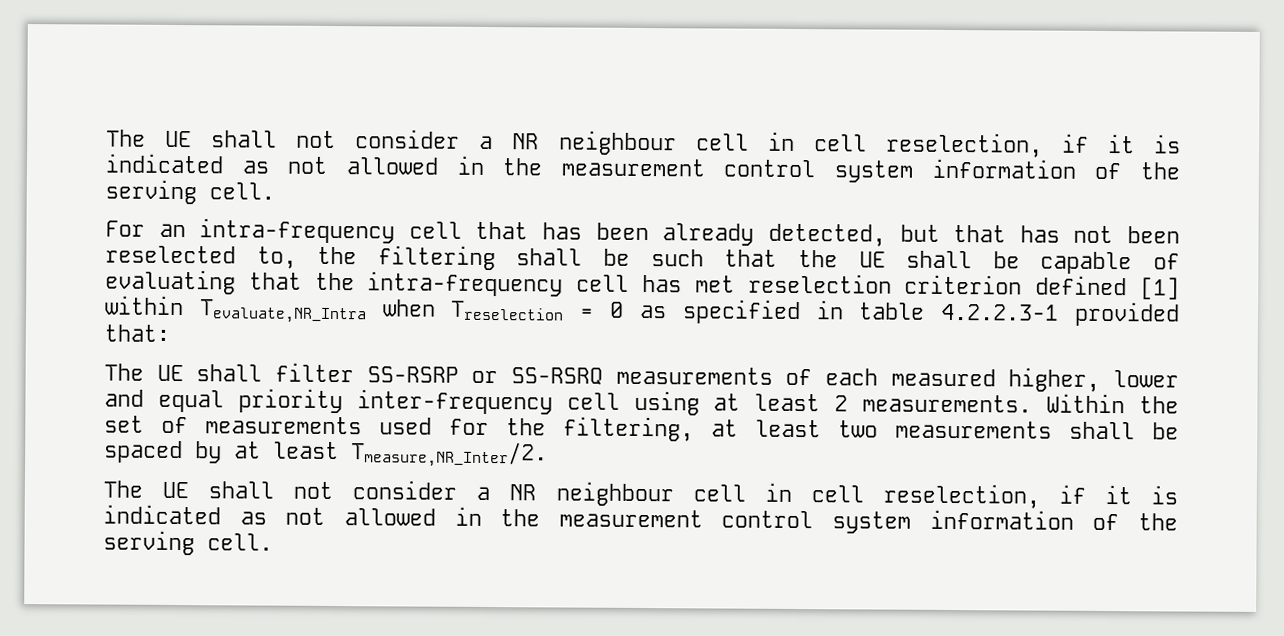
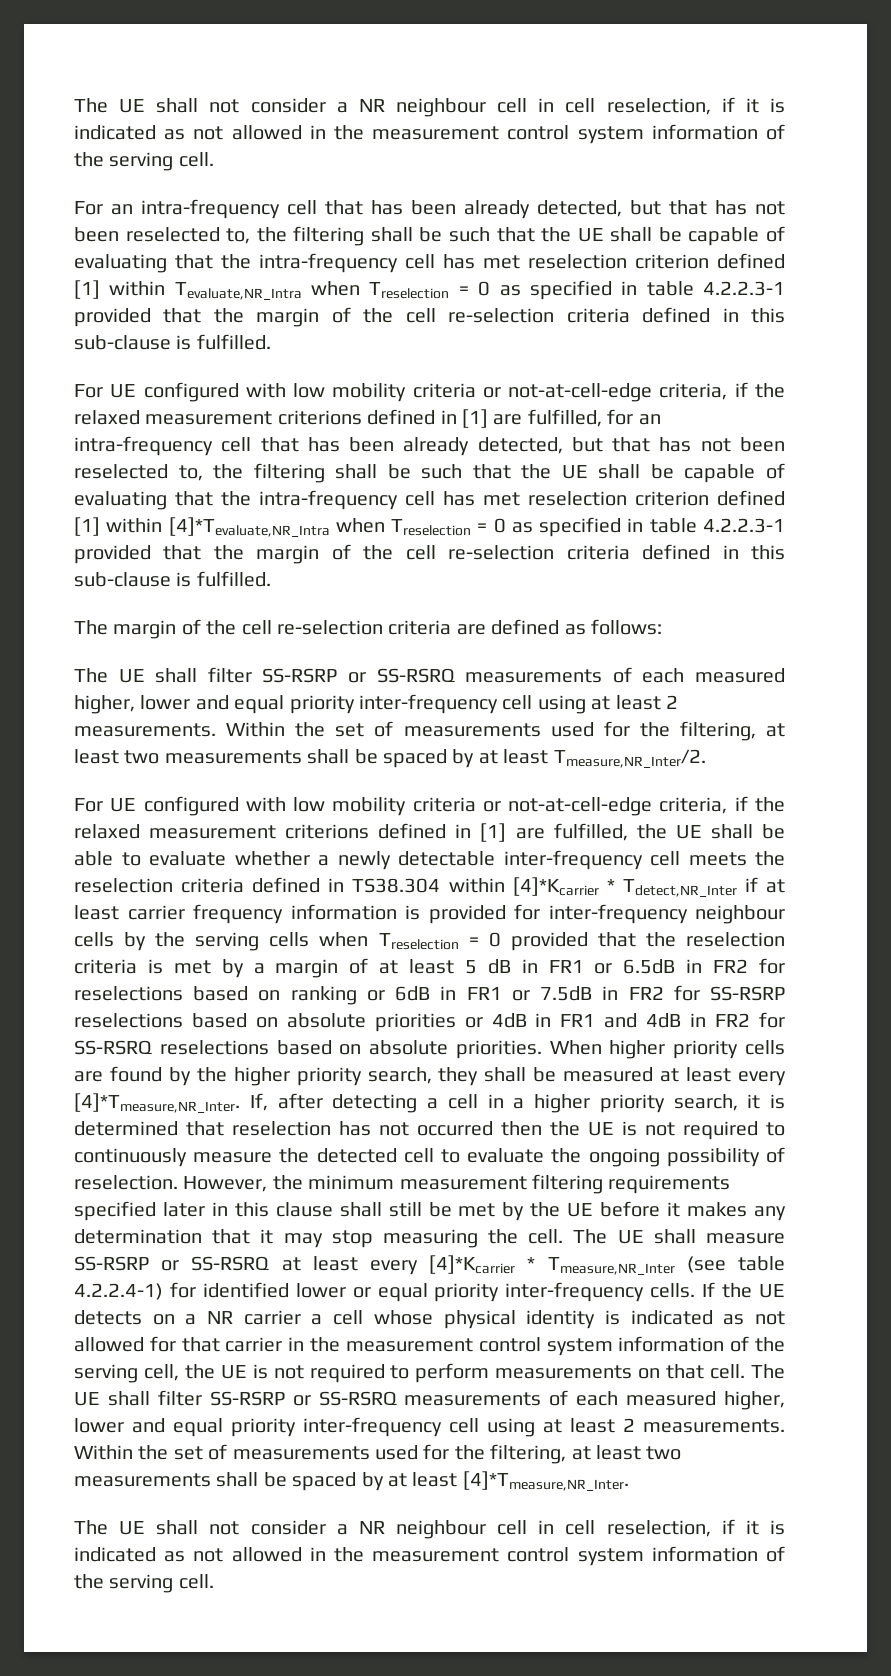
- For an intra-frequency cell that has been already detected, but that has not been reselected to, the filtering shall be such that the UE shall be capable of evaluating that the intra-frequency cell has met reselection criterion defined [1] within Tevaluate,NR_Intra when Treselection = 0 as specified in table 4.2.2.3-1 provided that:
+ For an intra-frequency cell that has been already detected, but that has not been reselected to, the filtering shall be such that the UE shall be capable of evaluating that the intra-frequency cell has met reselection criterion defined [1] within Tevaluate,NR_Intra when Treselection = 0 as specified in table 4.2.2.3-1 provided that the margin of the cell re-selection criteria defined in this sub-clause is fulfilled.
+ For UE configured with low mobility criteria or not-at-cell-edge criteria, if the relaxed measurement criterions defined in [1] are fulfilled, for an intra-frequency cell that has been already detected, but that has not been reselected to, the filtering shall be such that the UE shall be capable of evaluating that the intra-frequency cell has met reselection criterion defined [1] within [4]*Tevaluate,NR_Intra when Treselection = 0 as specified in table 4.2.2.3-1 provided that the margin of the cell re-selection criteria defined in this sub-clause is fulfilled.
+ The margin of the cell re-selection criteria are defined as follows:
+ For UE configured with low mobility criteria or not-at-cell-edge criteria, if the relaxed measurement criterions defined in [1] are fulfilled, the UE shall be able to evaluate whether a newly detectable inter-frequency cell meets the reselection criteria defined in TS38.304 within [4]*Kcarrier * Tdetect,NR_Inter if at least carrier frequency information is provided for inter-frequency neighbour cells by the serving cells when Treselection = 0 provided that the reselection criteria is met by a margin of at least 5 dB in FR1 or 6.5dB in FR2 for reselections based on ranking or 6dB in FR1 or 7.5dB in FR2 for SS-RSRP reselections based on absolute priorities or 4dB in FR1 and 4dB in FR2 for SS-RSRQ reselections based on absolute priorities. When higher priority cells are found by the higher priority search, they shall be measured at least every [4]*Tmeasure,NR_Inter. If, after detecting a cell in a higher priority search, it is determined that reselection has not occurred then the UE is not required to continuously measure the detected cell to evaluate the ongoing possibility of reselection. However, the minimum measurement filtering requirements specified later in this clause shall still be met by the UE before it makes any determination that it may stop measuring the cell. The UE shall measure SS-RSRP or SS-RSRQ at least every [4]*Kcarrier * Tmeasure,NR_Inter (see table 4.2.2.4-1) for identified lower or equal priority inter-frequency cells. If the UE detects on a NR carrier a cell whose physical identity is indicated as not allowed for that carrier in the measurement control system information of the serving cell, the UE is not required to perform measurements on that cell. The UE shall filter SS-RSRP or SS-RSRQ measurements of each measured higher, lower and equal priority inter-frequency cell using at least 2 measurements. Within the set of measurements used for the filtering, at least two measurements shall be spaced by at least [4]*Tmeasure,NR_Inter.

